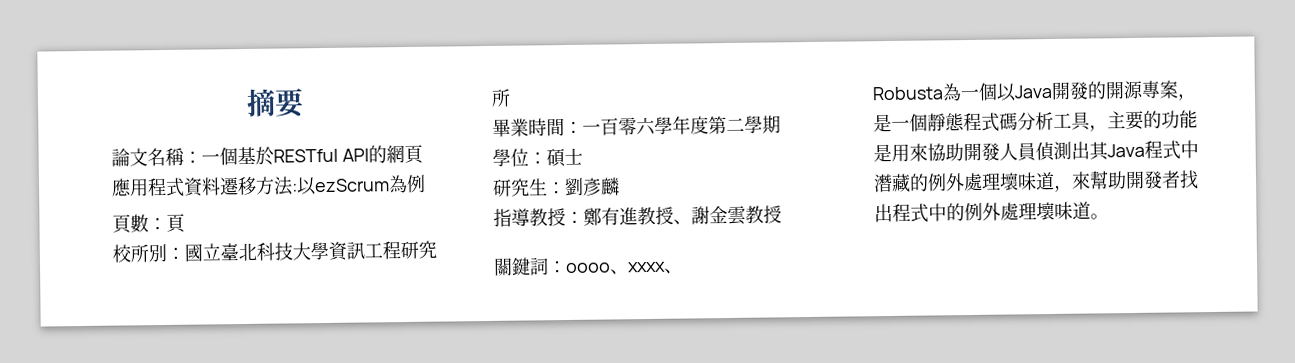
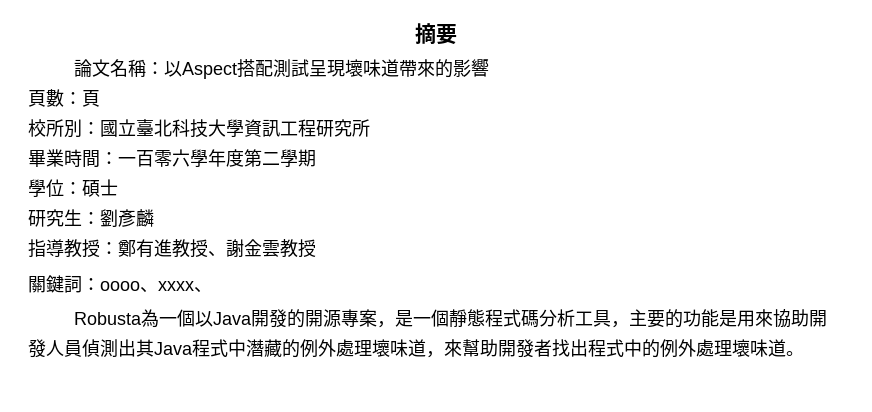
- 論文名稱：一個基於RESTful API的網頁應用程式資料遷移方法:以ezScrum為例
+ 論文名稱：以Aspect搭配測試呈現壞味道帶來的影響

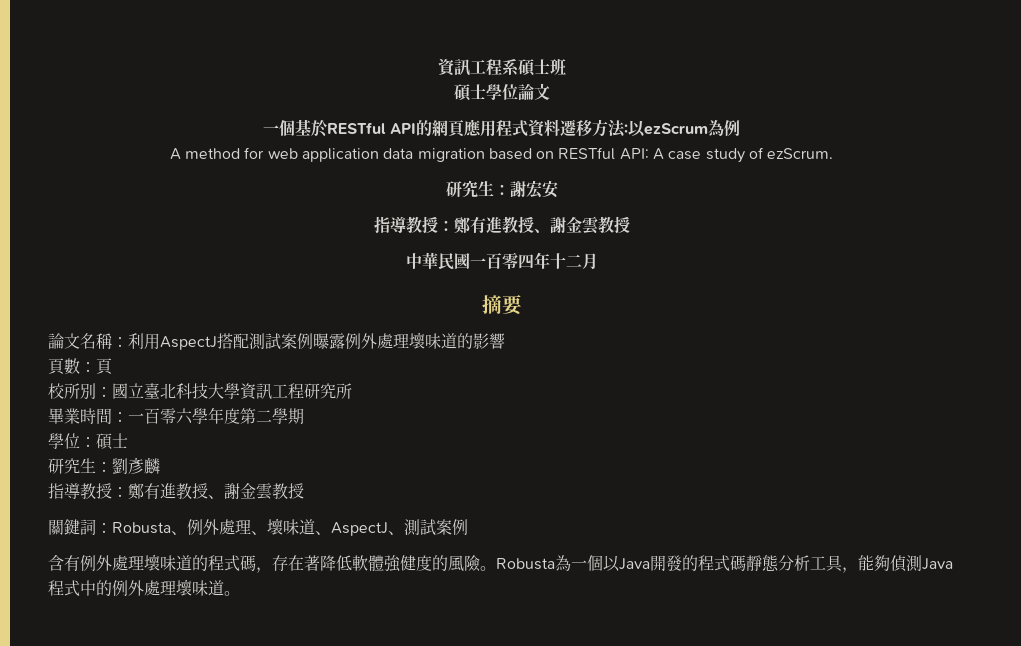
+ 資訊工程系碩士班
+ 碩士學位論文
+ 一個基於RESTful API的網頁應用程式資料遷移方法:以ezScrum為例
+ A method for web application data migration based on RESTful API: A case study of ezScrum.
+ 研究生：謝宏安
+ 指導教授：鄭有進教授、謝金雲教授
+ 中華民國一百零四年十二月
  摘要
- 論文名稱：以Aspect搭配測試呈現壞味道帶來的影響
+ 論文名稱：利用AspectJ搭配測試案例曝露例外處理壞味道的影響
- 關鍵詞：oooo、xxxx、
- Robusta為一個以Java開發的開源專案，是一個靜態程式碼分析工具，主要的功能是用來協助開發人員偵測出其Java程式中潛藏的例外處理壞味道，來幫助開發者找出程式中的例外處理壞味道。
+ 關鍵詞：Robusta、例外處理、壞味道、AspectJ、測試案例
+ 含有例外處理壞味道的程式碼，存在著降低軟體強健度的風險。Robusta為一個以Java開發的程式碼靜態分析工具，能夠偵測Java程式中的例外處理壞味道。

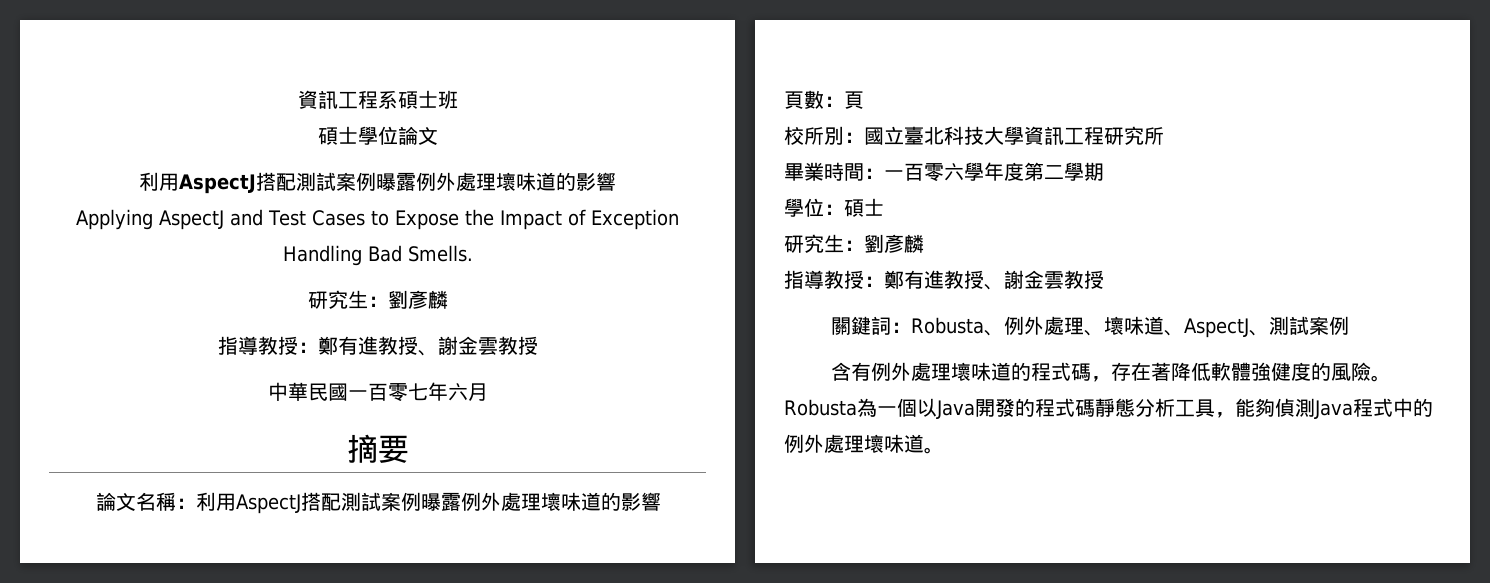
  碩士學位論文
- 一個基於RESTful API的網頁應用程式資料遷移方法:以ezScrum為例
- A method for web application data migration based on RESTful API: A case study of ezScrum.
- 研究生：謝宏安
+ 利用AspectJ搭配測試案例曝露例外處理壞味道的影響
+ Applying AspectJ and Test Cases to Expose the Impact of Exception Handling Bad Smells.
+ 研究生：劉彥麟
- 中華民國一百零四年十二月
+ 中華民國一百零七年六月

